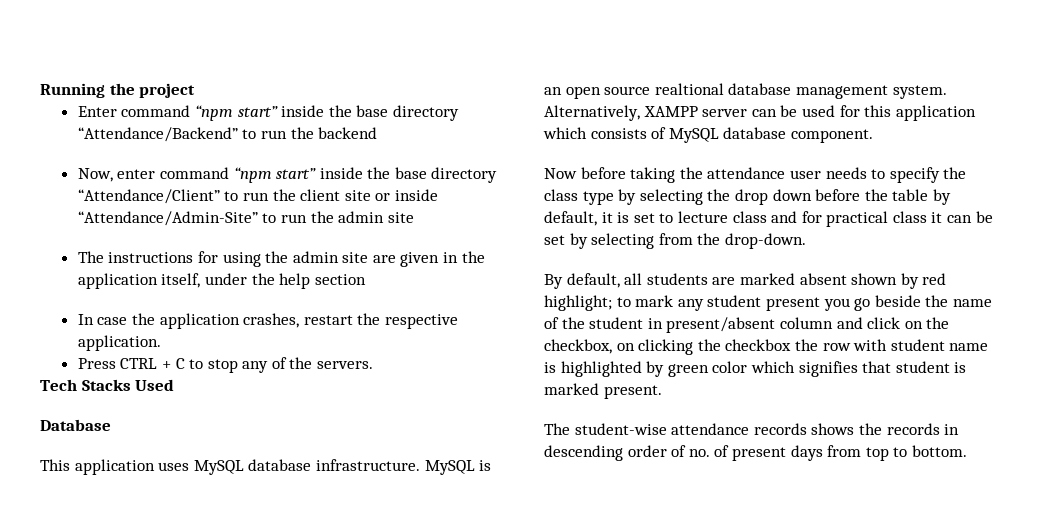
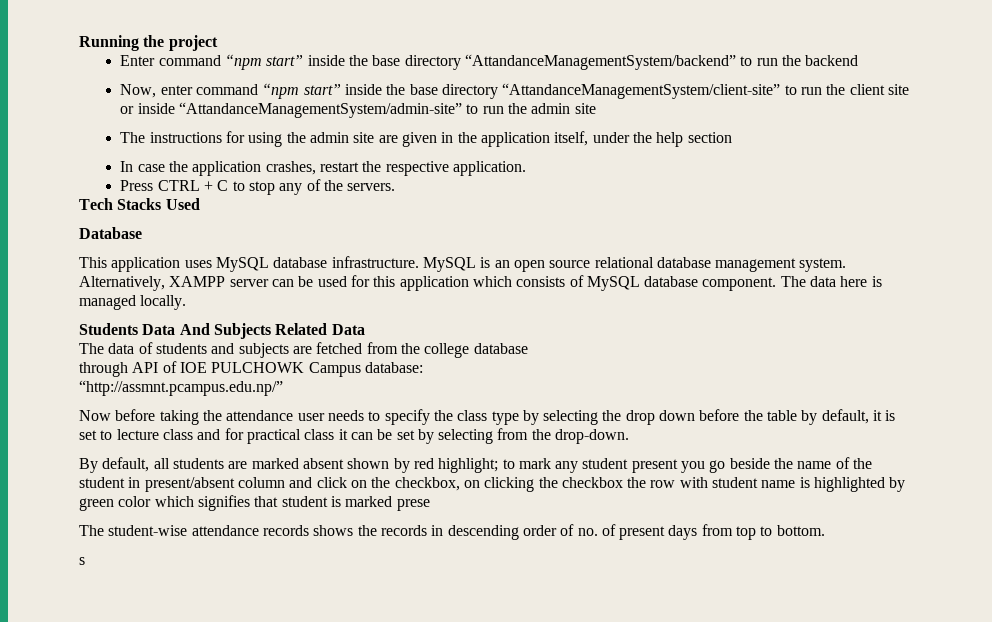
- Enter command “npm start” inside the base directory “Attendance/Backend” to run the backend
+ Enter command “npm start” inside the base directory “AttandanceManagementSystem/backend” to run the backend
- Now, enter command “npm start” inside the base directory “Attendance/Client” to run the client site or inside “Attendance/Admin-Site” to run the admin site
+ Now, enter command “npm start” inside the base directory “AttandanceManagementSystem/client-site” to run the client site or inside “AttandanceManagementSystem/admin-site” to run the admin site
- MySQL is an open source realtional database management system.
+ MySQL is an open source relational database management system.
+ The data here is managed locally.
+ Students Data And Subjects Related Data
+ The data of students and subjects are fetched from the college database
+ through API of IOE PULCHOWK Campus database:
+ “http://assmnt.pcampus.edu.np/”
- By default, all students are marked absent shown by red highlight; to mark any student present you go beside the name of the student in present/absent column and click on the checkbox, on clicking the checkbox the row with student name is highlighted by green color which signifies that student is marked present.
+ By default, all students are marked absent shown by red highlight; to mark any student present you go beside the name of the student in present/absent column and click on the checkbox, on clicking the checkbox the row with student name is highlighted by green color which signifies that student is marked prese
+ s

